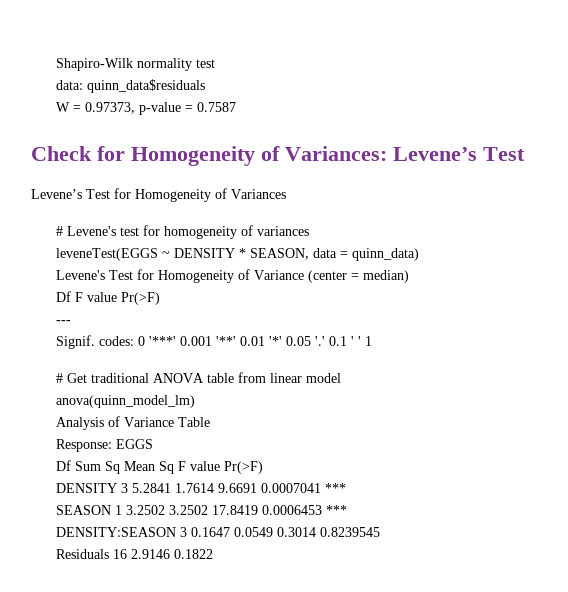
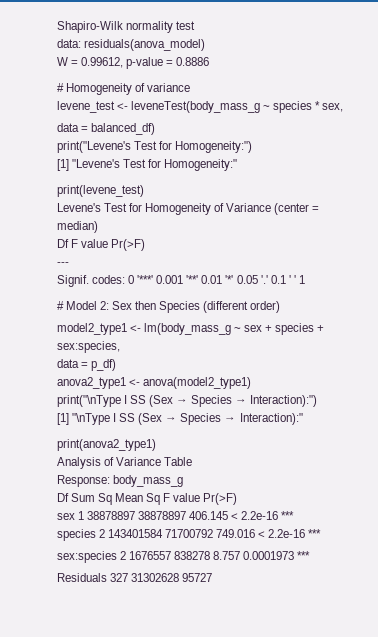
- data: quinn_data$residuals
+ data: residuals(anova_model)
- W = 0.97373, p-value = 0.7587
- Check for Homogeneity of Variances: Levene’s Test
- Levene’s Test for Homogeneity of Variances
- # Levene's test for homogeneity of variances
- leveneTest(EGGS ~ DENSITY * SEASON, data = quinn_data)
+ W = 0.99612, p-value = 0.8886
+ # Homogeneity of variance
+ levene_test <- leveneTest(body_mass_g ~ species * sex,
+ data = balanced_df)
+ print("Levene's Test for Homogeneity:")
+ [1] "Levene's Test for Homogeneity:"
+ print(levene_test)
- # Get traditional ANOVA table from linear model
- anova(quinn_model_lm)
+ # Model 2: Sex then Species (different order)
+ model2_type1 <- lm(body_mass_g ~ sex + species + sex:species,
+ data = p_df)
+ anova2_type1 <- anova(model2_type1)
+ print("\nType I SS (Sex → Species → Interaction):")
+ [1] "\nType I SS (Sex → Species → Interaction):"
+ print(anova2_type1)
- Response: EGGS
+ Response: body_mass_g
- DENSITY 3 5.2841 1.7614 9.6691 0.0007041 ***
- SEASON 1 3.2502 3.2502 17.8419 0.0006453 ***
- DENSITY:SEASON 3 0.1647 0.0549 0.3014 0.8239545
- Residuals 16 2.9146 0.1822
+ sex 1 38878897 38878897 406.145 < 2.2e-16 ***
+ species 2 143401584 71700792 749.016 < 2.2e-16 ***
+ sex:species 2 1676557 838278 8.757 0.0001973 ***
+ Residuals 327 31302628 95727

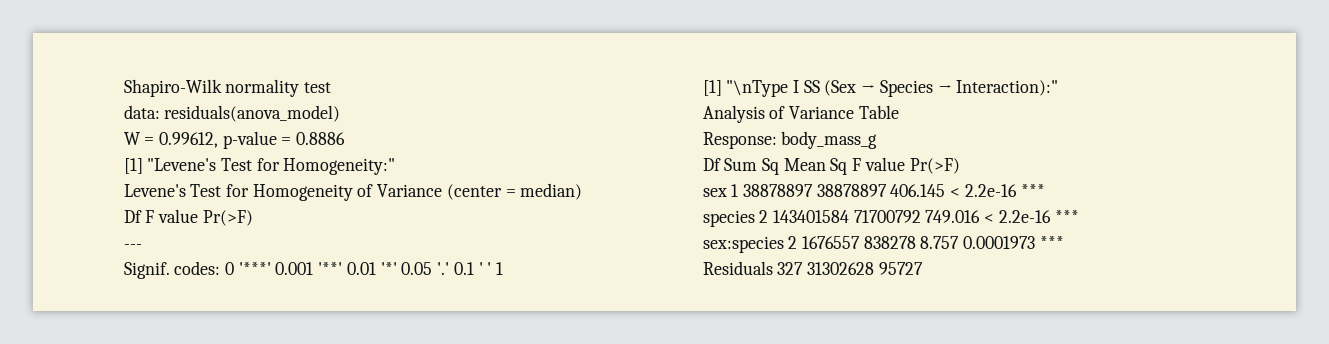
- # Homogeneity of variance
- levene_test <- leveneTest(body_mass_g ~ species * sex,
- data = balanced_df)
- print("Levene's Test for Homogeneity:")
- print(levene_test)
- # Model 2: Sex then Species (different order)
- model2_type1 <- lm(body_mass_g ~ sex + species + sex:species,
- data = p_df)
- anova2_type1 <- anova(model2_type1)
- print("\nType I SS (Sex → Species → Interaction):")
- print(anova2_type1)

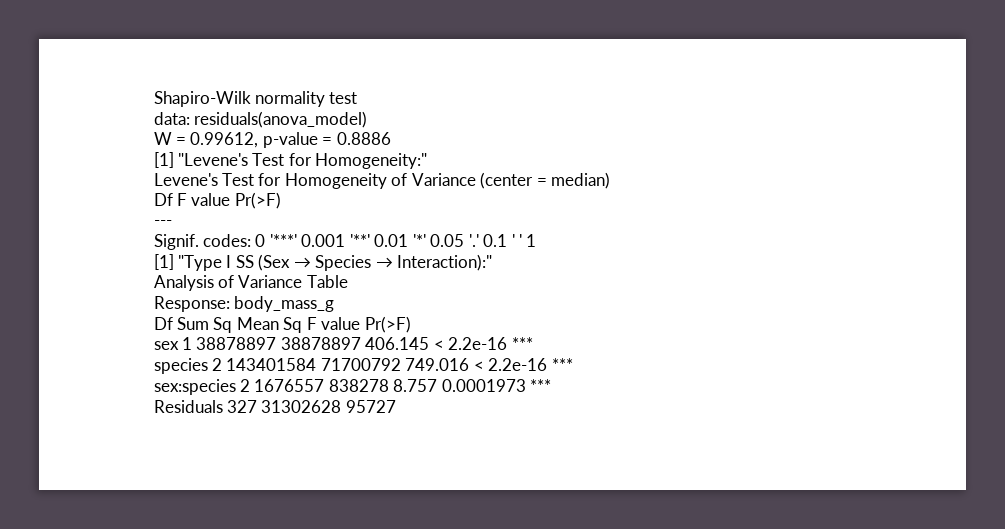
- [1] "\nType I SS (Sex → Species → Interaction):"
+ [1] "Type I SS (Sex → Species → Interaction):"

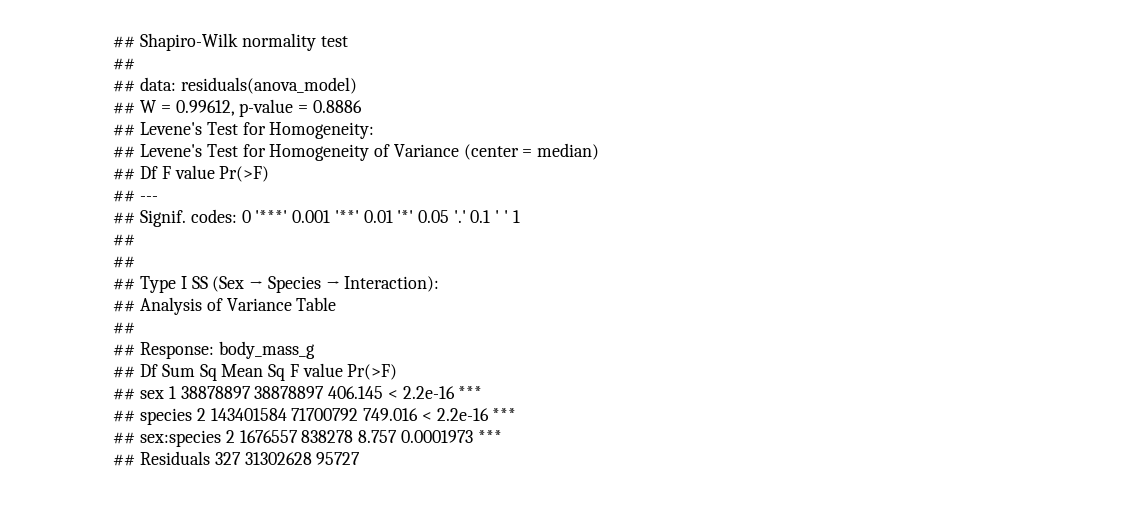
- Shapiro-Wilk normality test
- data: residuals(anova_model)
+ ## Shapiro-Wilk normality test
+ ##
+ ## data: residuals(anova_model)
- W = 0.99612, p-value = 0.8886
+ ## W = 0.99612, p-value = 0.8886
- [1] "Levene's Test for Homogeneity:"
- Levene's Test for Homogeneity of Variance (center = median)
+ ## Levene's Test for Homogeneity:
+ ## Levene's Test for Homogeneity of Variance (center = median)
- Df F value Pr(>F)
+ ## Df F value Pr(>F)
- ---
+ ## ---
- Signif. codes: 0 '***' 0.001 '**' 0.01 '*' 0.05 '.'
+ ## Signif. codes: 0 '***' 0.001 '**' 0.01 '*' 0.05 '.'
  0.1 ' ' 1
- [1] "Type I SS (Sex → Species → Interaction):"
- Analysis of Variance Table
- Response: body_mass_g
+ ##
+ ##
+ ## Type I SS (Sex → Species → Interaction):
+ ## Analysis of Variance Table
+ ##
+ ## Response: body_mass_g
- Df Sum Sq Mean Sq F value Pr(>F)
+ ## Df Sum Sq Mean Sq F value Pr(>F)
- sex 1 38878897 38878897 406.145 < 2.2e-16 ***
+ ## sex 1 38878897 38878897 406.145 < 2.2e-16 ***
- species 2 143401584 71700792 749.016 < 2.2e-16 ***
+ ## species 2 143401584 71700792 749.016 < 2.2e-16 ***
- sex:species 2 1676557 838278 8.757 0.0001973 ***
+ ## sex:species 2 1676557 838278 8.757 0.0001973 ***
- Residuals 327 31302628 95727
+ ## Residuals 327 31302628 95727

